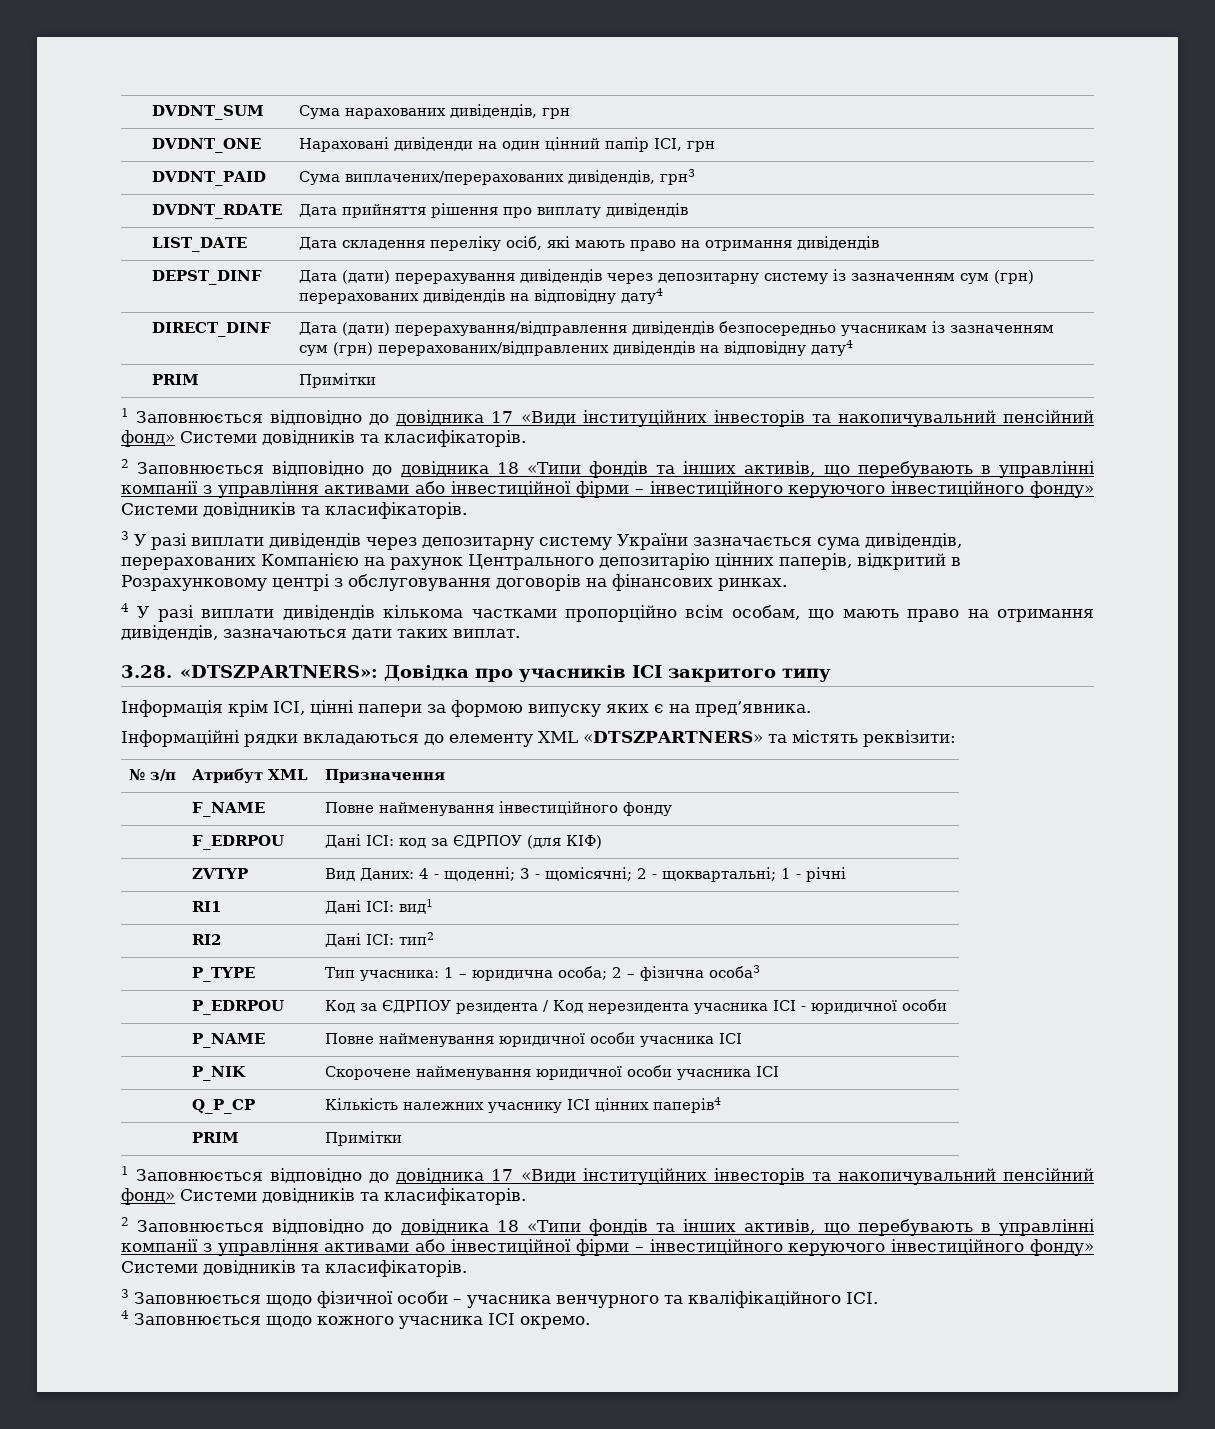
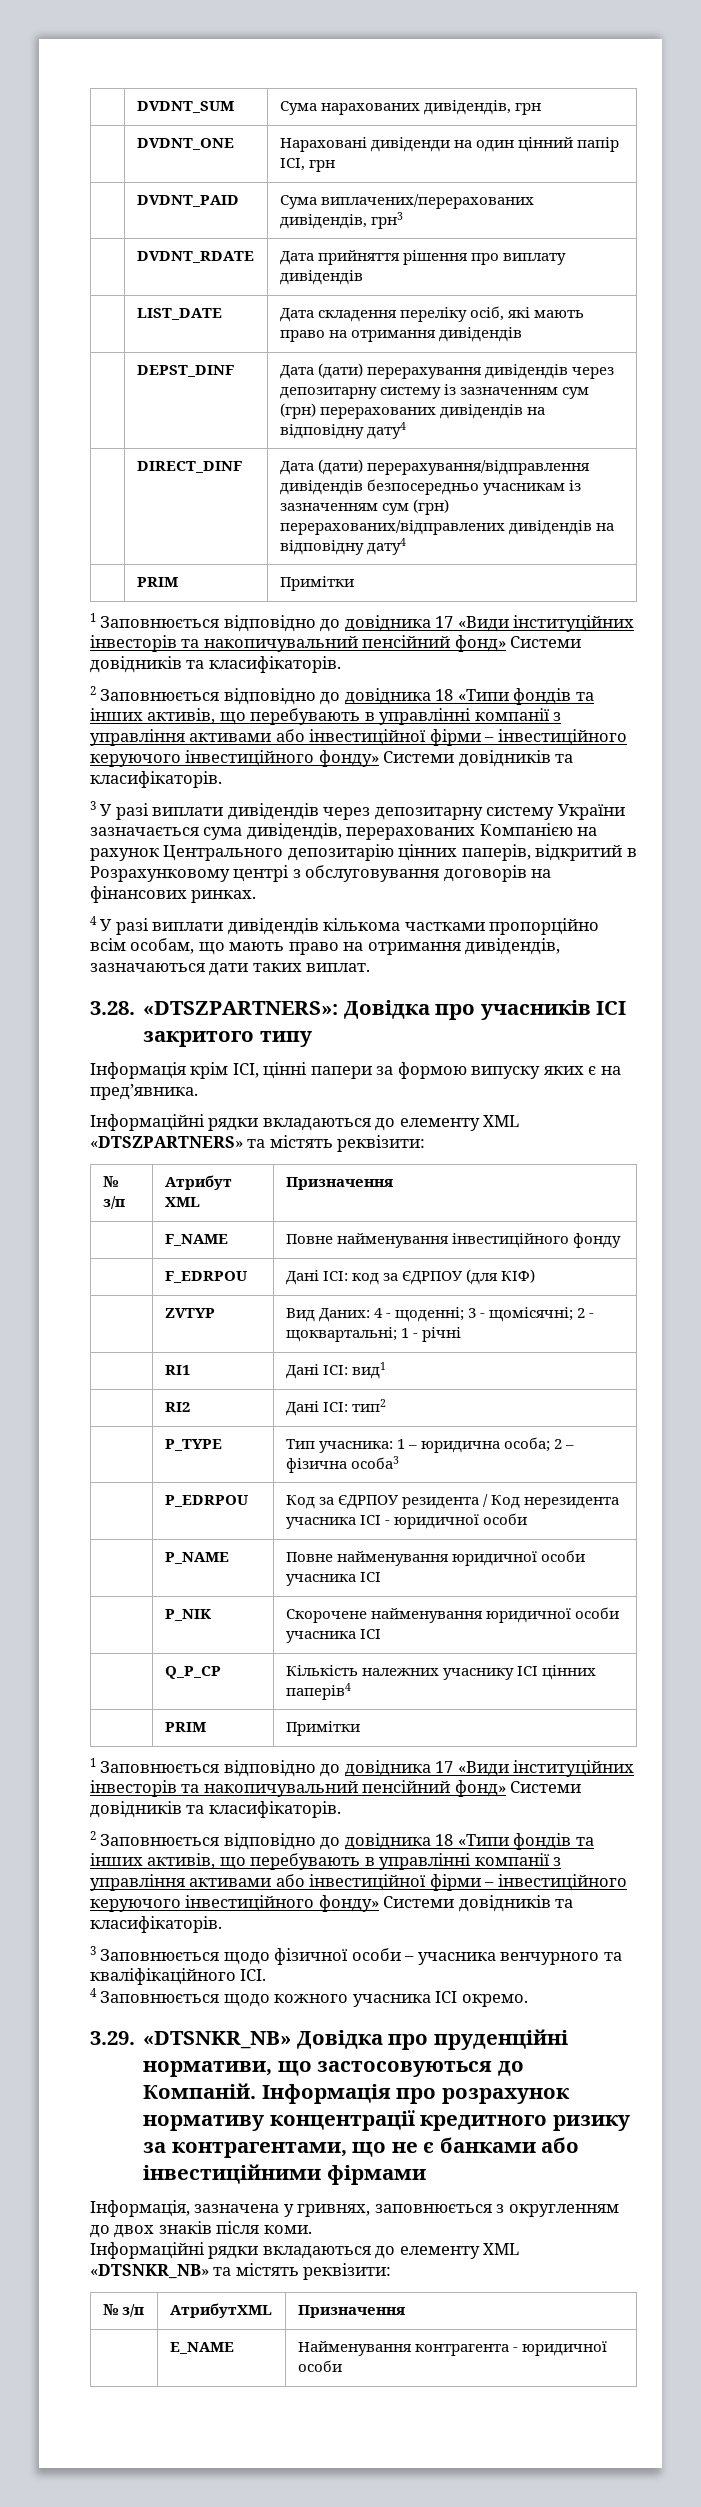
+ 3.29. «DTSNKR_NB» Довідка про пруденційні нормативи, що застосовуються до Компаній. Інформація про розрахунок нормативу концентрації кредитного ризику за контрагентами, що не є банками або інвестиційними фірмами
+ Інформація, зазначена у гривнях, заповнюється з округленням до двох знаків після коми.
+ Інформаційні рядки вкладаються до елементу XML «DTSNKR_NB» та містять реквізити:
+ № з/п | АтрибутXML | Призначення
+ | E_NAME | Найменування контрагента - юридичної особи

